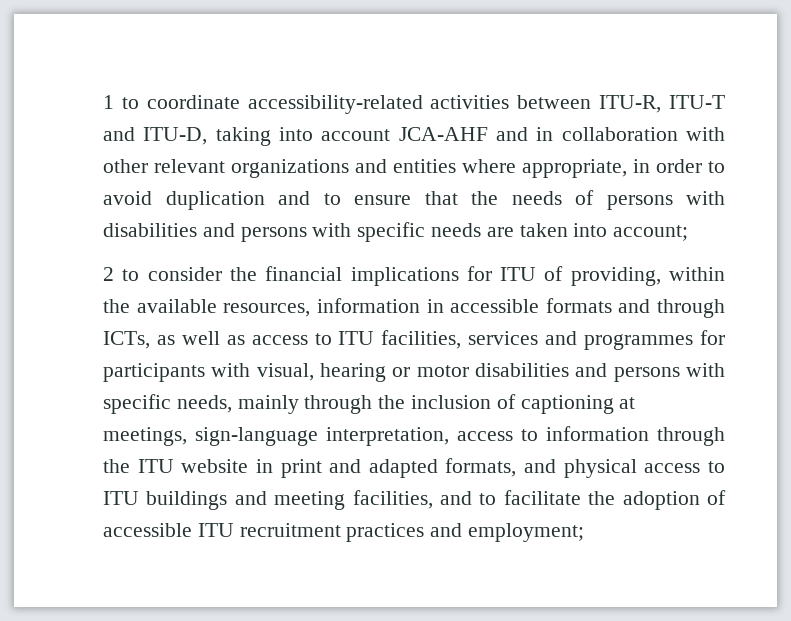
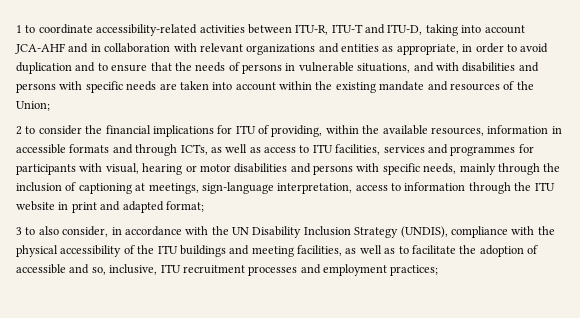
- 1 to coordinate accessibility-related activities between ITU-R, ITU-T and ITU-D, taking into account JCA-AHF and in collaboration with other relevant organizations and entities where appropriate, in order to avoid duplication and to ensure that the needs of persons with disabilities and persons with specific needs are taken into account;
+ 1 to coordinate accessibility-related activities between ITU-R, ITU-T and ITU-D, taking into account JCA-AHF and in collaboration with relevant organizations and entities as appropriate, in order to avoid duplication and to ensure that the needs of persons in vulnerable situations, and with disabilities and persons with specific needs are taken into account within the existing mandate and resources of the Union;
- 2 to consider the financial implications for ITU of providing, within the available resources, information in accessible formats and through ICTs, as well as access to ITU facilities, services and programmes for participants with visual, hearing or motor disabilities and persons with specific needs, mainly through the inclusion of captioning at meetings, sign-language interpretation, access to information through the ITU website in print and adapted formats, and physical access to ITU buildings and meeting facilities, and to facilitate the adoption of accessible ITU recruitment practices and employment;
+ 2 to consider the financial implications for ITU of providing, within the available resources, information in accessible formats and through ICTs, as well as access to ITU facilities, services and programmes for participants with visual, hearing or motor disabilities and persons with specific needs, mainly through the inclusion of captioning at meetings, sign-language interpretation, access to information through the ITU website in print and adapted format;
+ 3 to also consider, in accordance with the UN Disability Inclusion Strategy (UNDIS), compliance with the physical accessibility of the ITU buildings and meeting facilities, as well as to facilitate the adoption of accessible and so, inclusive, ITU recruitment processes and employment practices;

